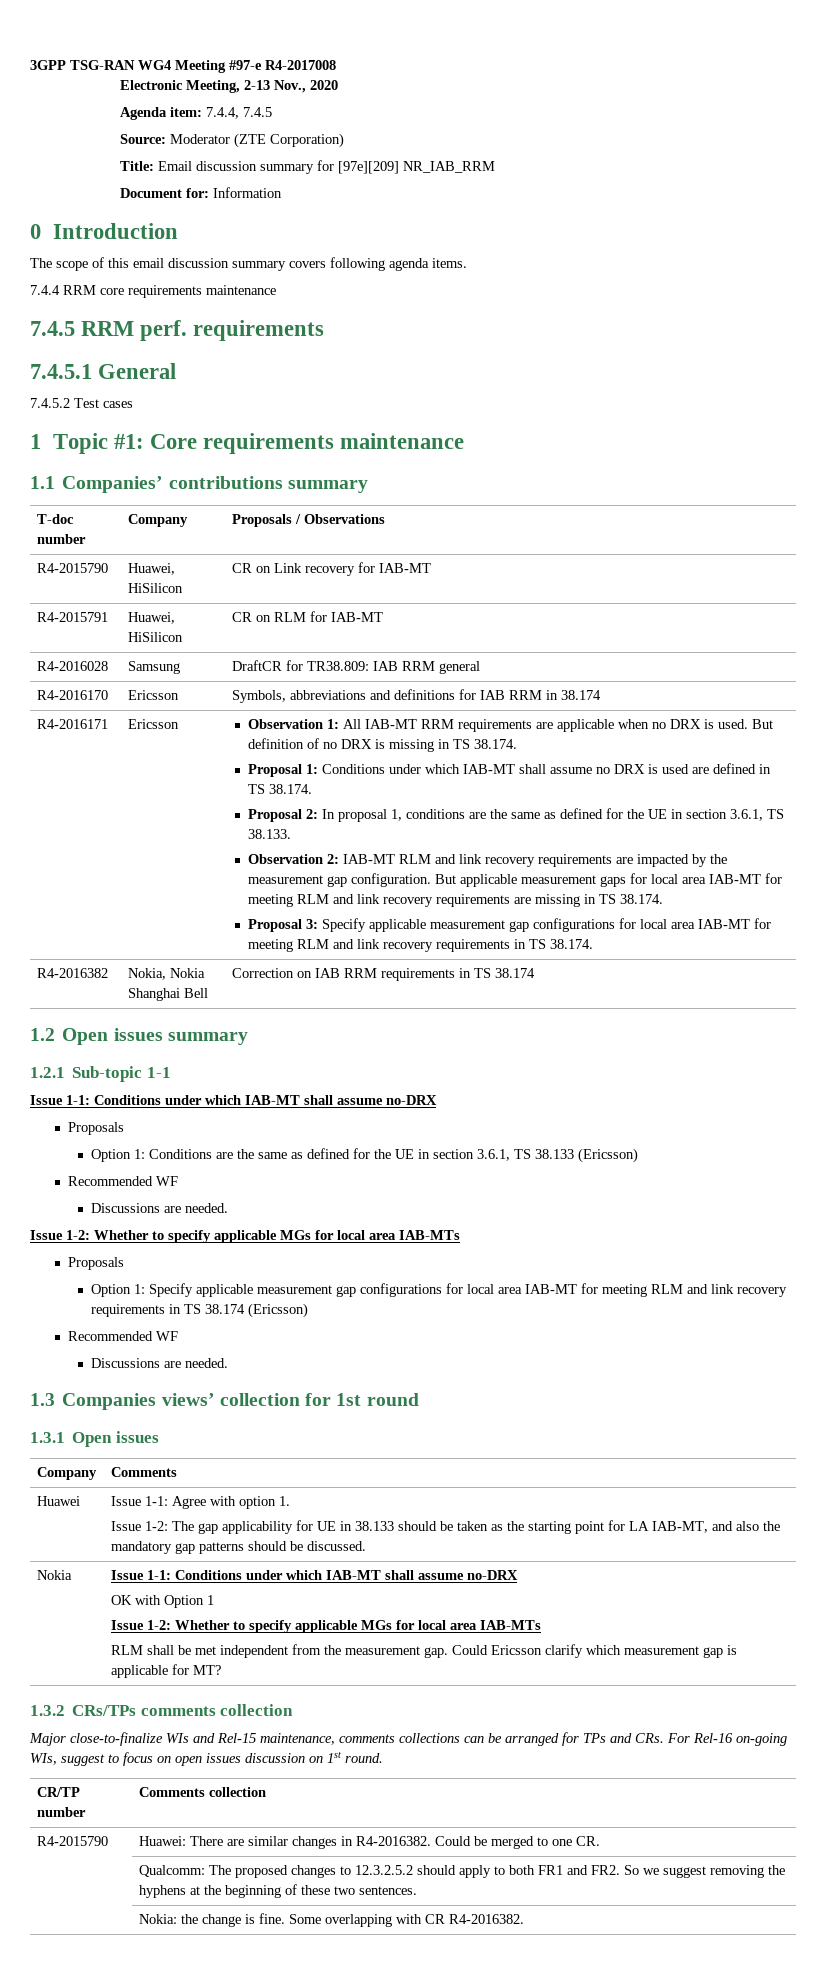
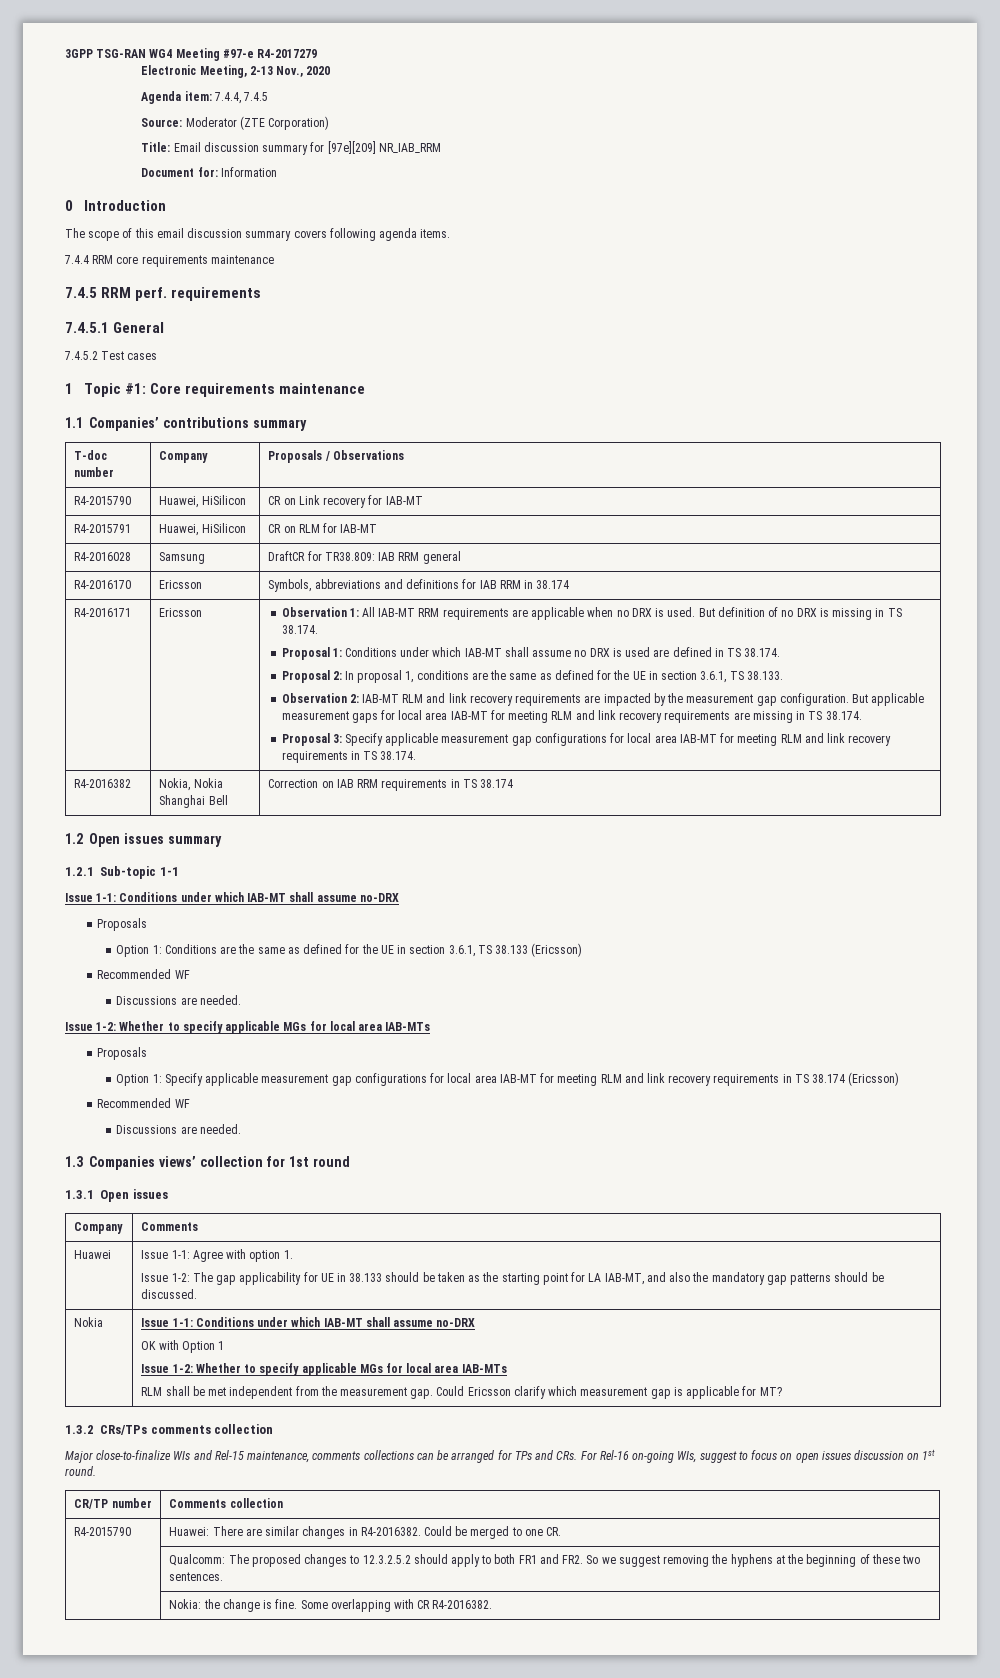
- 3GPP TSG-RAN WG4 Meeting #97-e R4-2017008
+ 3GPP TSG-RAN WG4 Meeting #97-e R4-2017279

